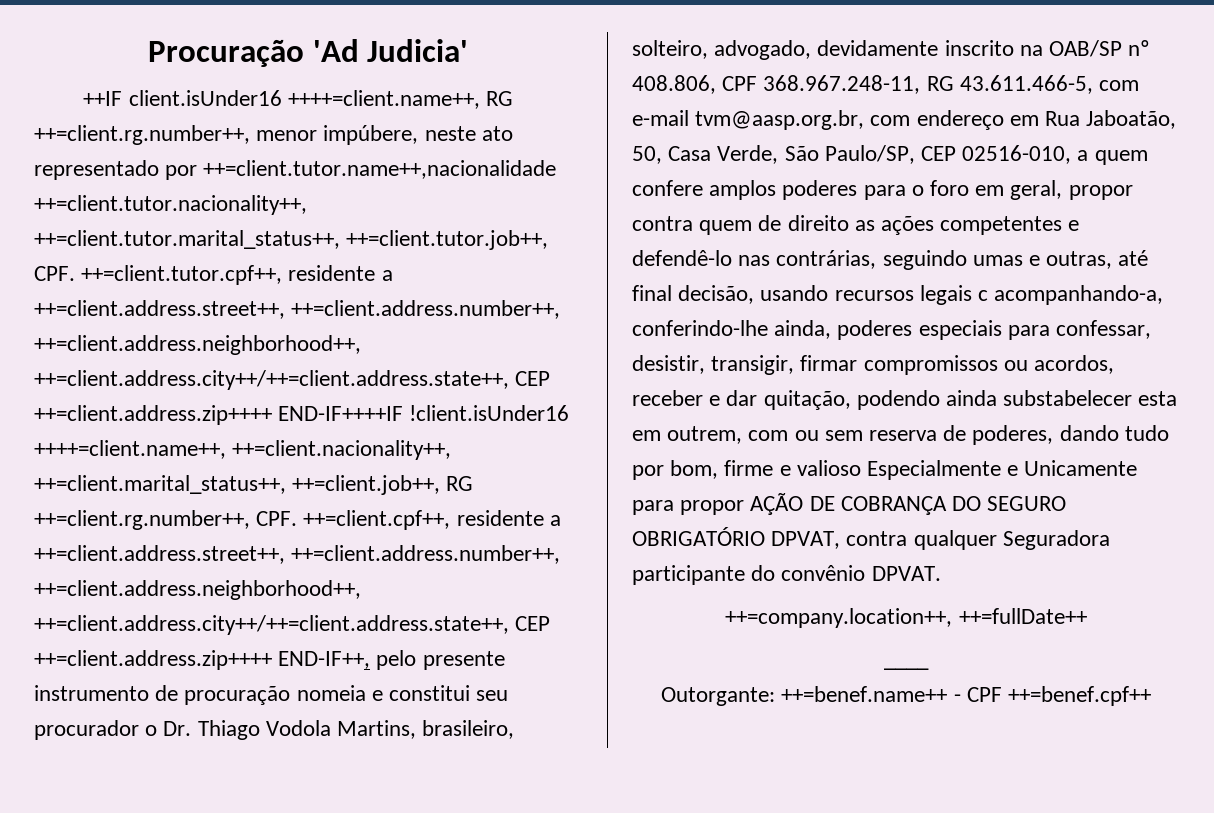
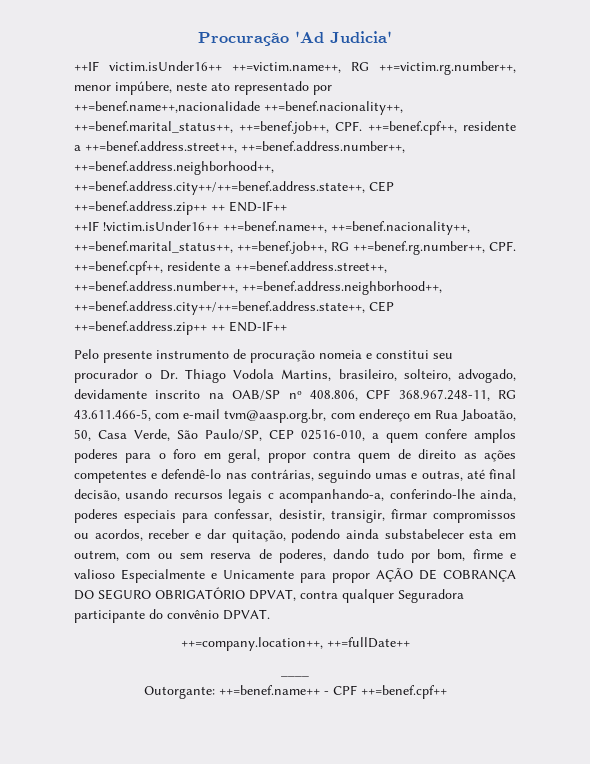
- ++IF client.isUnder16 ++++=client.name++, RG ++=client.rg.number++, menor impúbere, neste ato representado por ++=client.tutor.name++,nacionalidade ++=client.tutor.nacionality++, ++=client.tutor.marital_status++, ++=client.tutor.job++, CPF. ++=client.tutor.cpf++, residente a ++=client.address.street++, ++=client.address.number++, ++=client.address.neighborhood++, ++=client.address.city++/++=client.address.state++, CEP ++=client.address.zip++++ END-IF++++IF !client.isUnder16 ++++=client.name++, ++=client.nacionality++, ++=client.marital_status++, ++=client.job++, RG ++=client.rg.number++, CPF. ++=client.cpf++, residente a ++=client.address.street++, ++=client.address.number++, ++=client.address.neighborhood++, ++=client.address.city++/++=client.address.state++, CEP ++=client.address.zip++++ END-IF++, pelo presente instrumento de procuração nomeia e constitui seu procurador o Dr. Thiago Vodola Martins, brasileiro, solteiro, advogado, devidamente inscrito na OAB/SP nº 408.806, CPF 368.967.248-11, RG 43.611.466-5, com e-mail tvm@aasp.org.br, com endereço em Rua Jaboatão, 50, Casa Verde, São Paulo/SP, CEP 02516-010, a quem confere amplos poderes para o foro em geral, propor contra quem de direito as ações competentes e defendê-lo nas contrárias, seguindo umas e outras, até final decisão, usando recursos legais c acompanhando-a, conferindo-lhe ainda, poderes especiais para confessar, desistir, transigir, firmar compromissos ou acordos, receber e dar quitação, podendo ainda substabelecer esta em outrem, com ou sem reserva de poderes, dando tudo por bom, firme e valioso Especialmente e Unicamente para propor AÇÃO DE COBRANÇA DO SEGURO OBRIGATÓRIO DPVAT, contra qualquer Seguradora participante do convênio DPVAT.
+ ++IF victim.isUnder16++ ++=victim.name++, RG ++=victim.rg.number++, menor impúbere, neste ato representado por ++=benef.name++,nacionalidade ++=benef.nacionality++, ++=benef.marital_status++, ++=benef.job++, CPF. ++=benef.cpf++, residente a ++=benef.address.street++, ++=benef.address.number++, ++=benef.address.neighborhood++, ++=benef.address.city++/++=benef.address.state++, CEP ++=benef.address.zip++ ++ END-IF++
+ ++IF !victim.isUnder16++ ++=benef.name++, ++=benef.nacionality++, ++=benef.marital_status++, ++=benef.job++, RG ++=benef.rg.number++, CPF. ++=benef.cpf++, residente a ++=benef.address.street++, ++=benef.address.number++, ++=benef.address.neighborhood++, ++=benef.address.city++/++=benef.address.state++, CEP ++=benef.address.zip++ ++ END-IF++
+ Pelo presente instrumento de procuração nomeia e constitui seu procurador o Dr. Thiago Vodola Martins, brasileiro, solteiro, advogado, devidamente inscrito na OAB/SP nº 408.806, CPF 368.967.248-11, RG 43.611.466-5, com e-mail tvm@aasp.org.br, com endereço em Rua Jaboatão, 50, Casa Verde, São Paulo/SP, CEP 02516-010, a quem confere amplos poderes para o foro em geral, propor contra quem de direito as ações competentes e defendê-lo nas contrárias, seguindo umas e outras, até final decisão, usando recursos legais c acompanhando-a, conferindo-lhe ainda, poderes especiais para confessar, desistir, transigir, firmar compromissos ou acordos, receber e dar quitação, podendo ainda substabelecer esta em outrem, com ou sem reserva de poderes, dando tudo por bom, firme e valioso Especialmente e Unicamente para propor AÇÃO DE COBRANÇA DO SEGURO OBRIGATÓRIO DPVAT, contra qualquer Seguradora participante do convênio DPVAT.

